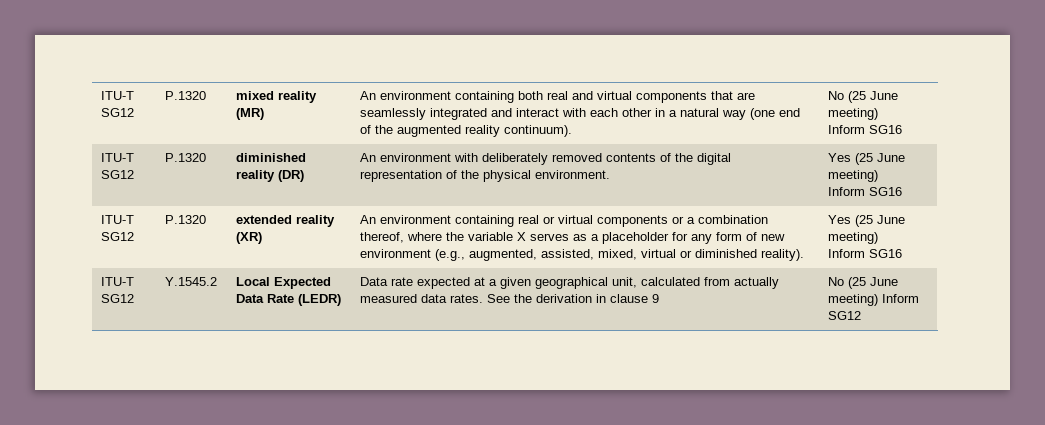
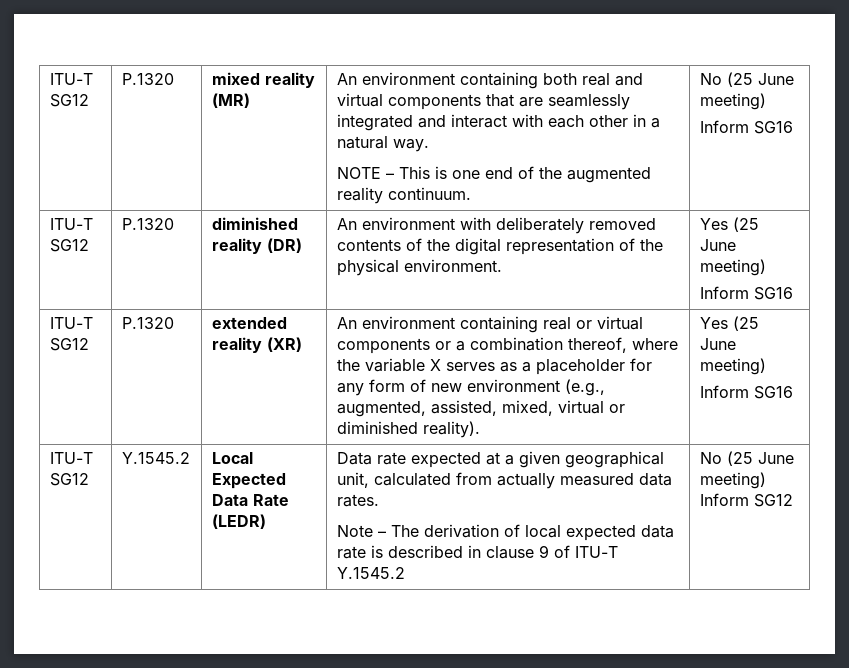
- An environment containing both real and virtual components that are seamlessly integrated and interact with each other in a natural way (one end of the augmented reality continuum).
+ An environment containing both real and virtual components that are seamlessly integrated and interact with each other in a natural way.
+ NOTE – This is one end of the augmented reality continuum.
- Data rate expected at a given geographical unit, calculated from actually measured data rates. See the derivation in clause 9
+ Data rate expected at a given geographical unit, calculated from actually measured data rates.
+ Note – The derivation of local expected data rate is described in clause 9 of ITU-T Y.1545.2

